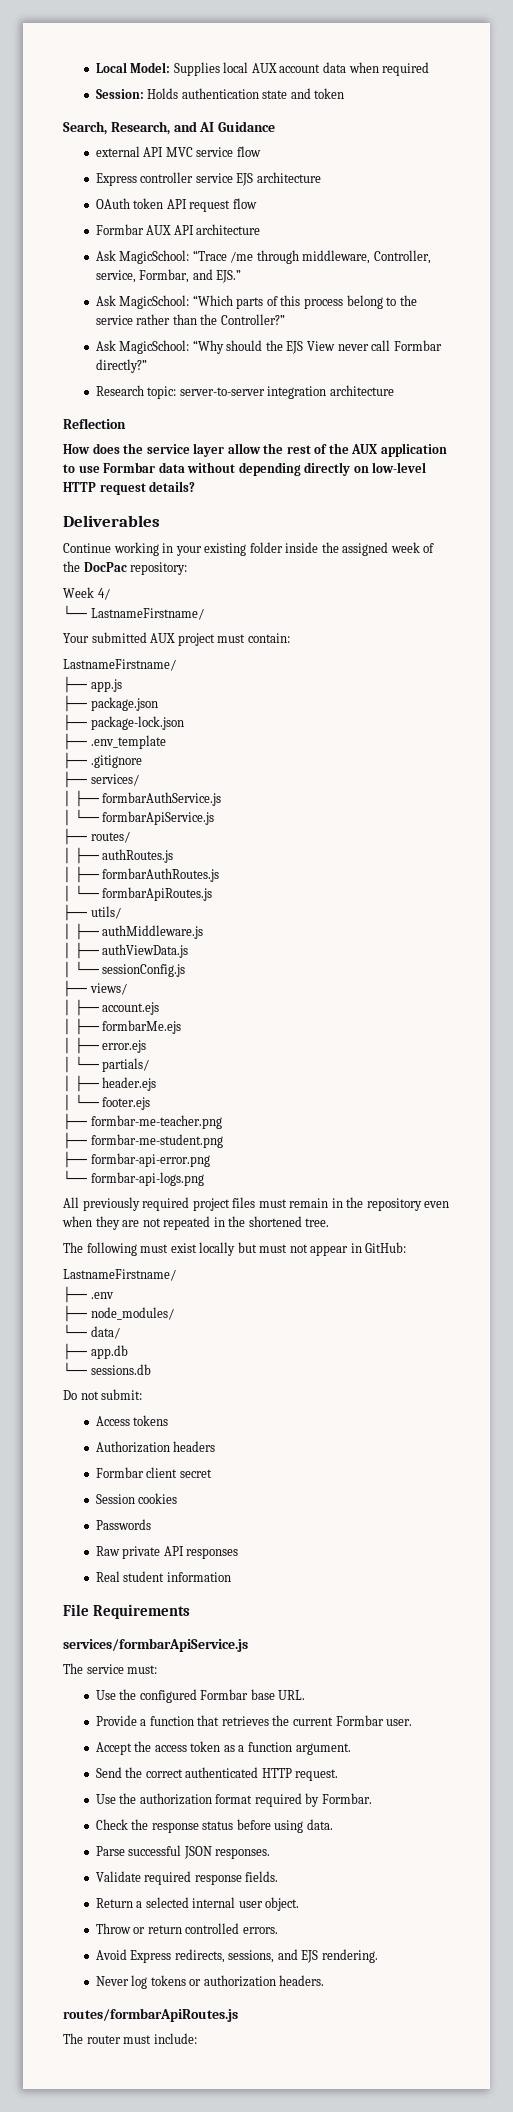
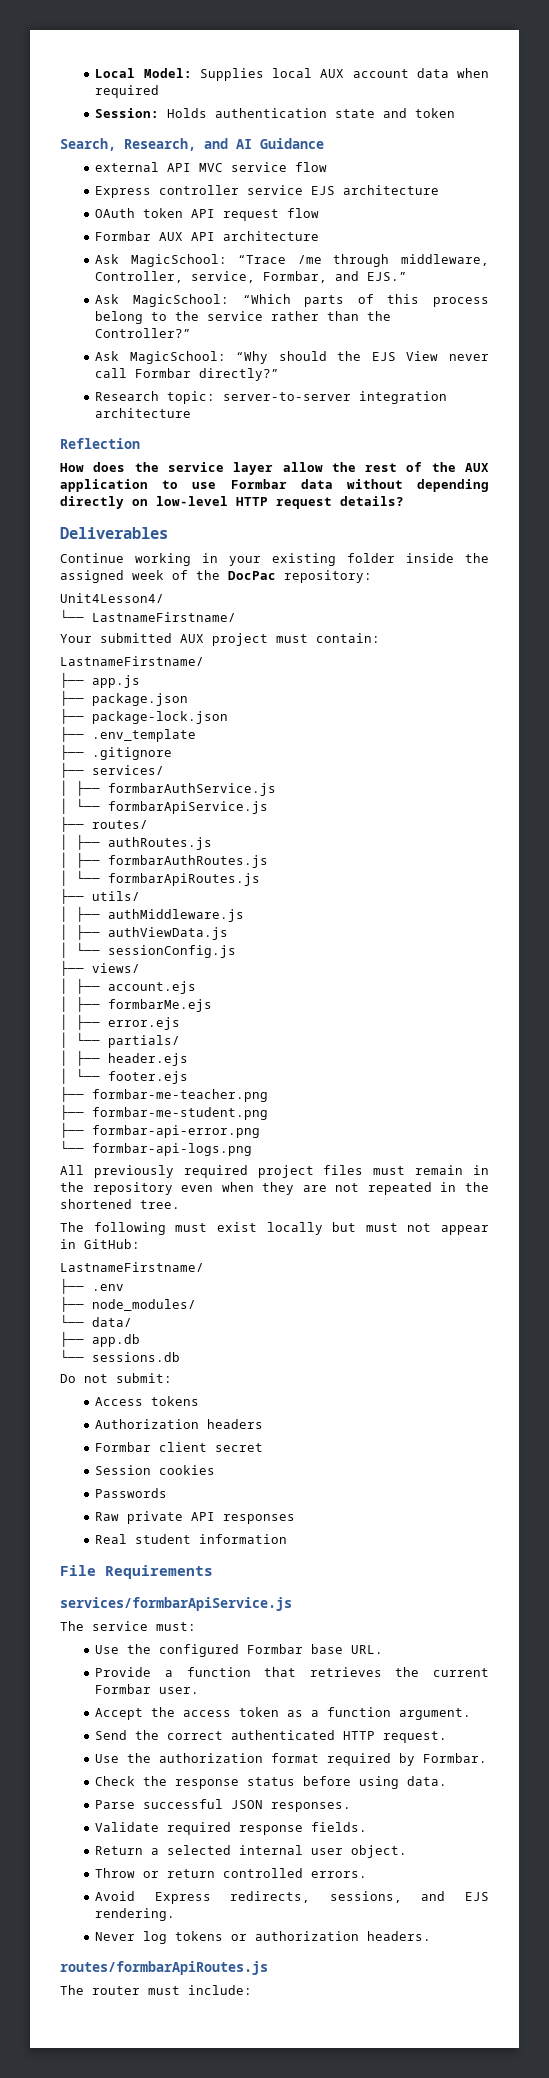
- Week 4/
+ Unit4Lesson4/

